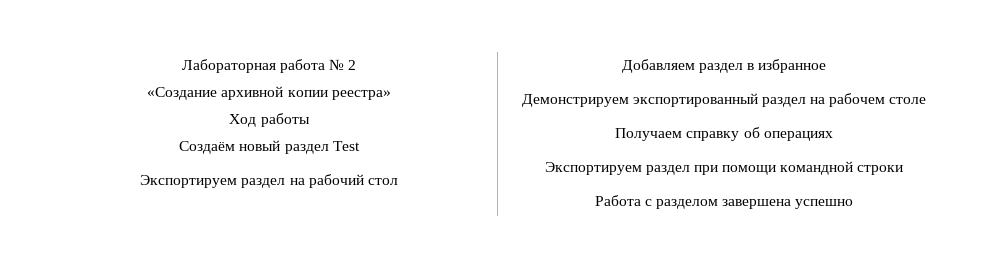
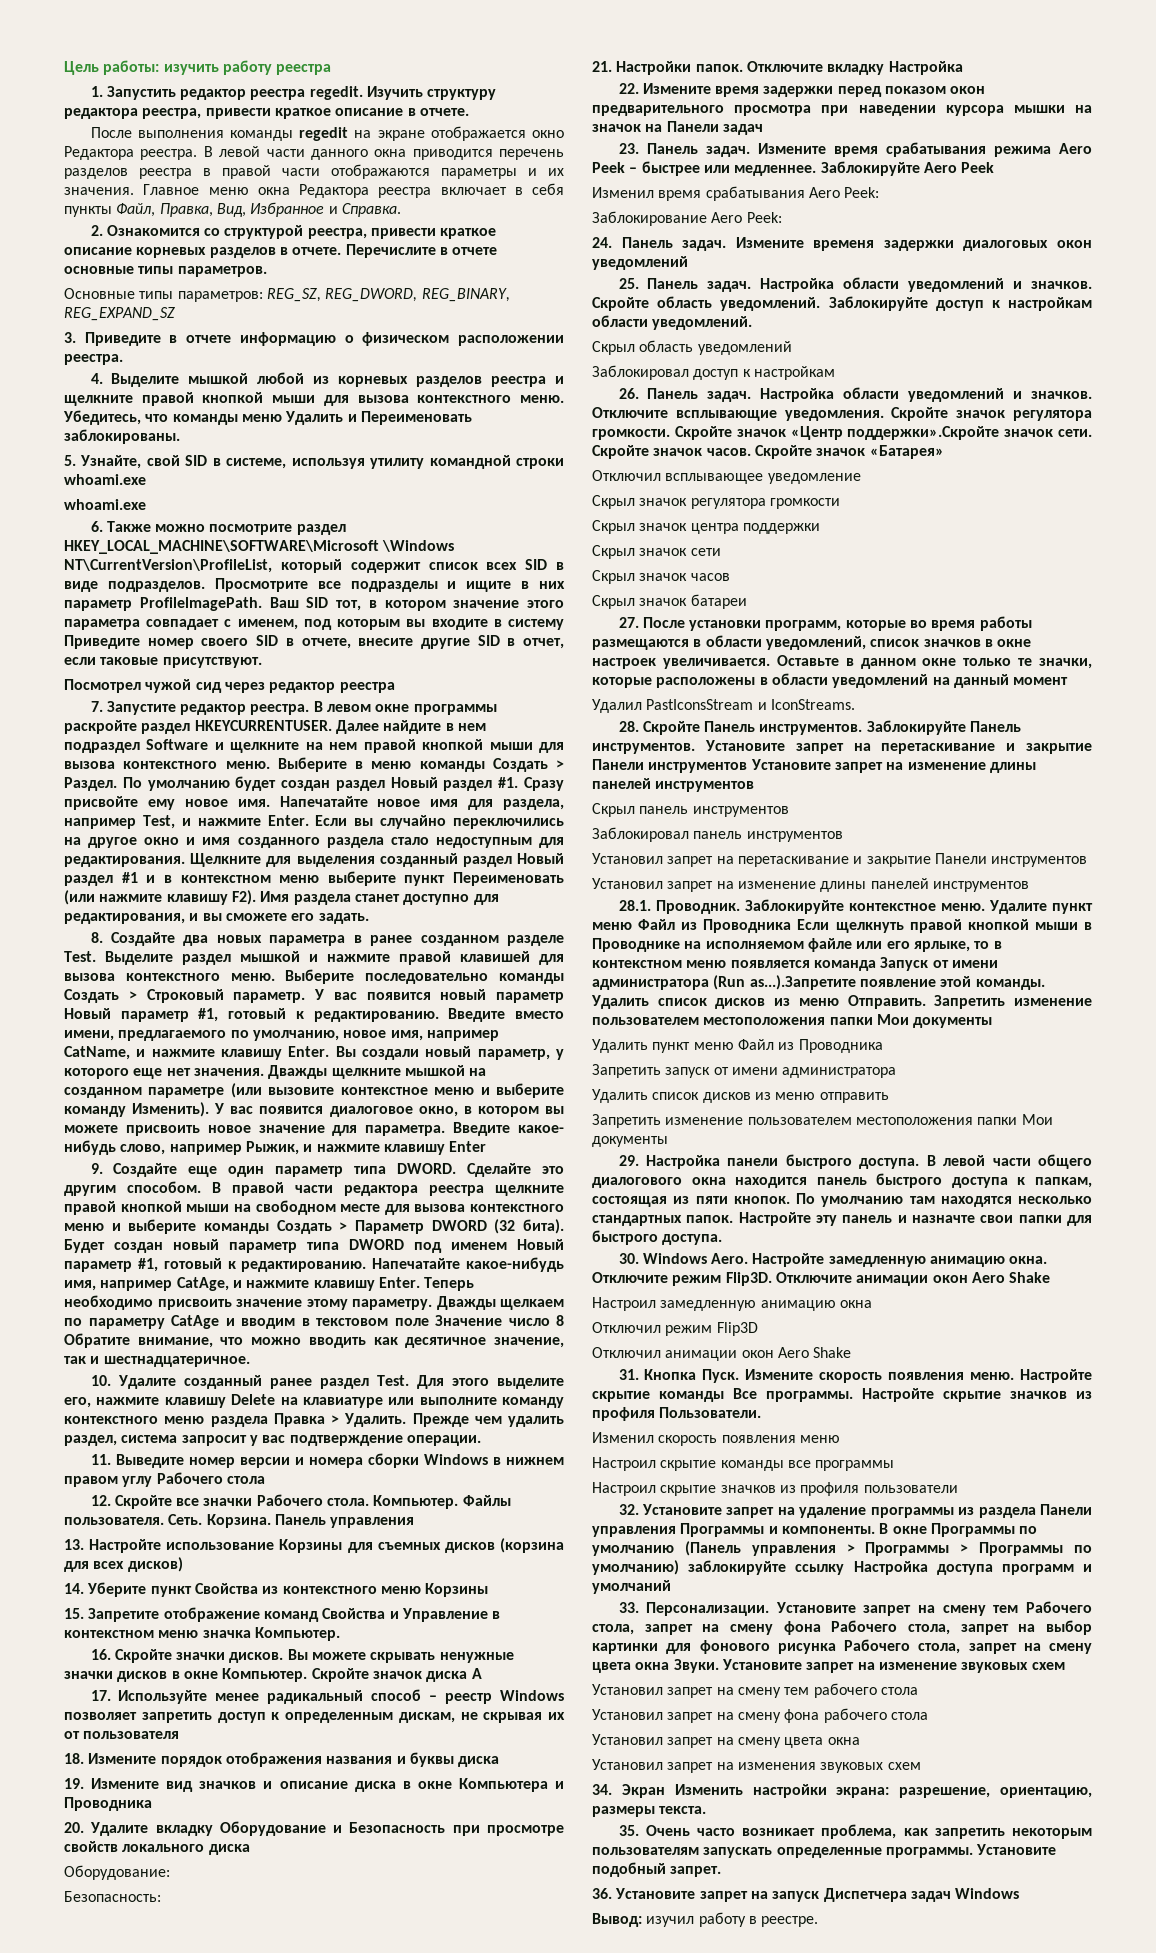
- Лабораторная работа № 2
- «Создание архивной копии реестра»
- Ход работы
- Создаём новый раздел Test
- Экспортируем раздел на рабочий стол
- Добавляем раздел в избранное
- Демонстрируем экспортированный раздел на рабочем столе
- Получаем справку об операциях
- Экспортируем раздел при помощи командной строки
- Работа с разделом завершена успешно
+ Цель работы: изучить работу реестра
+ 1. Запустить редактор реестра regedit. Изучить структуру редактора реестра, привести краткое описание в отчете.
+ После выполнения команды regedit на экране отображается окно Редактора реестра. В левой части данного окна приводится перечень разделов реестра в правой части отображаются параметры и их значения. Главное меню окна Редактора реестра включает в себя пункты Файл, Правка, Вид, Избранное и Справка.
+ 2. Ознакомится со структурой реестра, привести краткое описание корневых разделов в отчете. Перечислите в отчете основные типы параметров.
+ Основные типы параметров: REG_SZ, REG_DWORD, REG_BINARY, REG_EXPAND_SZ
+ 3. Приведите в отчете информацию о физическом расположении реестра.
+ 4. Выделите мышкой любой из корневых разделов реестра и щелкните правой кнопкой мыши для вызова контекстного меню. Убедитесь, что команды меню Удалить и Переименовать заблокированы.
+ 5. Узнайте, свой SID в системе, используя утилиту командной строки whoami.exe
+ whoami.exe
+ 6. Также можно посмотрите раздел HKEY_LOCAL_MACHINE\SOFTWARE\Microsoft \Windows NT\CurrentVersion\ProfileList, который содержит список всех SID в виде подразделов. Просмотрите все подразделы и ищите в них параметр ProfilelmagePath. Ваш SID тот, в котором значение этого параметра совпадает с именем, под которым вы входите в систему Приведите номер своего SID в отчете, внесите другие SID в отчет, если таковые присутствуют.
+ Посмотрел чужой сид через редактор реестра
+ 7. Запустите редактор реестра. В левом окне программы раскройте раздел HKEYCURRENTUSER. Далее найдите в нем подраздел Software и щелкните на нем правой кнопкой мыши для вызова контекстного меню. Выберите в меню команды Создать > Раздел. По умолчанию будет создан раздел Новый раздел #1. Сразу присвойте ему новое имя. Напечатайте новое имя для раздела, например Test, и нажмите Enter. Если вы случайно переключились на другое окно и имя созданного раздела стало недоступным для редактирования. Щелкните для выделения созданный раздел Новый раздел #1 и в контекстном меню выберите пункт Переименовать (или нажмите клавишу F2). Имя раздела станет доступно для редактирования, и вы сможете его задать.
+ 8. Создайте два новых параметра в ранее созданном разделе Test. Выделите раздел мышкой и нажмите правой клавишей для вызова контекстного меню. Выберите последовательно команды Создать > Строковый параметр. У вас появится новый параметр Новый параметр #1, готовый к редактированию. Введите вместо имени, предлагаемого по умолчанию, новое имя, например CatName, и нажмите клавишу Enter. Вы создали новый параметр, у которого еще нет значения. Дважды щелкните мышкой на созданном параметре (или вызовите контекстное меню и выберите команду Изменить). У вас появится диалоговое окно, в котором вы можете присвоить новое значение для параметра. Введите какое- нибудь слово, например Рыжик, и нажмите клавишу Enter
+ 9. Создайте еще один параметр типа DWORD. Сделайте это другим способом. В правой части редактора реестра щелкните правой кнопкой мыши на свободном месте для вызова контекстного меню и выберите команды Создать > Параметр DWORD (32 бита). Будет создан новый параметр типа DWORD под именем Новый параметр #1, готовый к редактированию. Напечатайте какое-нибудь имя, например CatAge, и нажмите клавишу Enter. Теперь необходимо присвоить значение этому параметру. Дважды щелкаем по параметру CatAge и вводим в текстовом поле Значение число 8 Обратите внимание, что можно вводить как десятичное значение, так и шестнадцатеричное.
+ 10. Удалите созданный ранее раздел Test. Для этого выделите его, нажмите клавишу Delete на клавиатуре или выполните команду контекстного меню раздела Правка > Удалить. Прежде чем удалить раздел, система запросит у вас подтверждение операции.
+ 11. Выведите номер версии и номера сборки Windows в нижнем правом углу Рабочего стола
+ 12. Скройте все значки Рабочего стола. Компьютер. Файлы пользователя. Сеть. Корзина. Панель управления
+ 13. Настройте использование Корзины для съемных дисков (корзина для всех дисков)
+ 14. Уберите пункт Свойства из контекстного меню Корзины
+ 15. Запретите отображение команд Свойства и Управление в контекстном меню значка Компьютер.
+ 16. Скройте значки дисков. Вы можете скрывать ненужные значки дисков в окне Компьютер. Скройте значок диска A
+ 17. Используйте менее радикальный способ – реестр Windows позволяет запретить доступ к определенным дискам, не скрывая их от пользователя
+ 18. Измените порядок отображения названия и буквы диска
+ 19. Измените вид значков и описание диска в окне Компьютера и Проводника
+ 20. Удалите вкладку Оборудование и Безопасность при просмотре свойств локального диска
+ Оборудование:
+ Безопасность:
+ 21. Настройки папок. Отключите вкладку Настройка
+ 22. Измените время задержки перед показом окон предварительного просмотра при наведении курсора мышки на значок на Панели задач
+ 23. Панель задач. Измените время срабатывания режима Aero Peek – быстрее или медленнее. Заблокируйте Aero Peek
+ Изменил время срабатывания Aero Peek:
+ Заблокирование Aero Peek:
+ 24. Панель задач. Измените временя задержки диалоговых окон уведомлений
+ 25. Панель задач. Настройка области уведомлений и значков. Скройте область уведомлений. Заблокируйте доступ к настройкам области уведомлений.
+ Скрыл область уведомлений
+ Заблокировал доступ к настройкам
+ 26. Панель задач. Настройка области уведомлений и значков. Отключите всплывающие уведомления. Скройте значок регулятора громкости. Скройте значок «Центр поддержки».Скройте значок сети. Скройте значок часов. Скройте значок «Батарея»
+ Отключил всплывающее уведомление
+ Скрыл значок регулятора громкости
+ Скрыл значок центра поддержки
+ Скрыл значок сети
+ Скрыл значок часов
+ Скрыл значок батареи
+ 27. После установки программ, которые во время работы размещаются в области уведомлений, список значков в окне настроек увеличивается. Оставьте в данном окне только те значки, которые расположены в области уведомлений на данный момент
+ Удалил PastIconsStream и IconStreams.
+ 28. Скройте Панель инструментов. Заблокируйте Панель инструментов. Установите запрет на перетаскивание и закрытие Панели инструментов Установите запрет на изменение длины панелей инструментов
+ Скрыл панель инструментов
+ Заблокировал панель инструментов
+ Установил запрет на перетаскивание и закрытие Панели инструментов
+ Установил запрет на изменение длины панелей инструментов
+ 28.1. Проводник. Заблокируйте контекстное меню. Удалите пункт меню Файл из Проводника Если щелкнуть правой кнопкой мыши в Проводнике на исполняемом файле или его ярлыке, то в контекстном меню появляется команда Запуск от имени администратора (Run as...).Запретите появление этой команды. Удалить список дисков из меню Отправить. Запретить изменение пользователем местоположения папки Мои документы
+ Удалить пункт меню Файл из Проводника
+ Запретить запуск от имени администратора
+ Удалить список дисков из меню отправить
+ Запретить изменение пользователем местоположения папки Мои документы
+ 29. Настройка панели быстрого доступа. В левой части общего диалогового окна находится панель быстрого доступа к папкам, состоящая из пяти кнопок. По умолчанию там находятся несколько стандартных папок. Настройте эту панель и назначте свои папки для быстрого доступа.
+ 30. Windows Aero. Настройте замедленную анимацию окна. Отключите режим Flip3D. Отключите анимации окон Aero Shake
+ Настроил замедленную анимацию окна
+ Отключил режим Flip3D
+ Отключил анимации окон Aero Shake
+ 31. Кнопка Пуск. Измените скорость появления меню. Настройте скрытие команды Все программы. Настройте скрытие значков из профиля Пользователи.
+ Изменил скорость появления меню
+ Настроил скрытие команды все программы
+ Настроил скрытие значков из профиля пользователи
+ 32. Установите запрет на удаление программы из раздела Панели управления Программы и компоненты. В окне Программы по умолчанию (Панель управления > Программы > Программы по умолчанию) заблокируйте ссылку Настройка доступа программ и умолчаний
+ 33. Персонализации. Установите запрет на смену тем Рабочего стола, запрет на смену фона Рабочего стола, запрет на выбор картинки для фонового рисунка Рабочего стола, запрет на смену цвета окна Звуки. Установите запрет на изменение звуковых схем
+ Установил запрет на смену тем рабочего стола
+ Установил запрет на смену фона рабочего стола
+ Установил запрет на смену цвета окна
+ Установил запрет на изменения звуковых схем
+ 34. Экран Изменить настройки экрана: разрешение, ориентацию, размеры текста.
+ 35. Очень часто возникает проблема, как запретить некоторым пользователям запускать определенные программы. Установите подобный запрет.
+ 36. Установите запрет на запуск Диспетчера задач Windows
+ Вывод: изучил работу в реестре.

